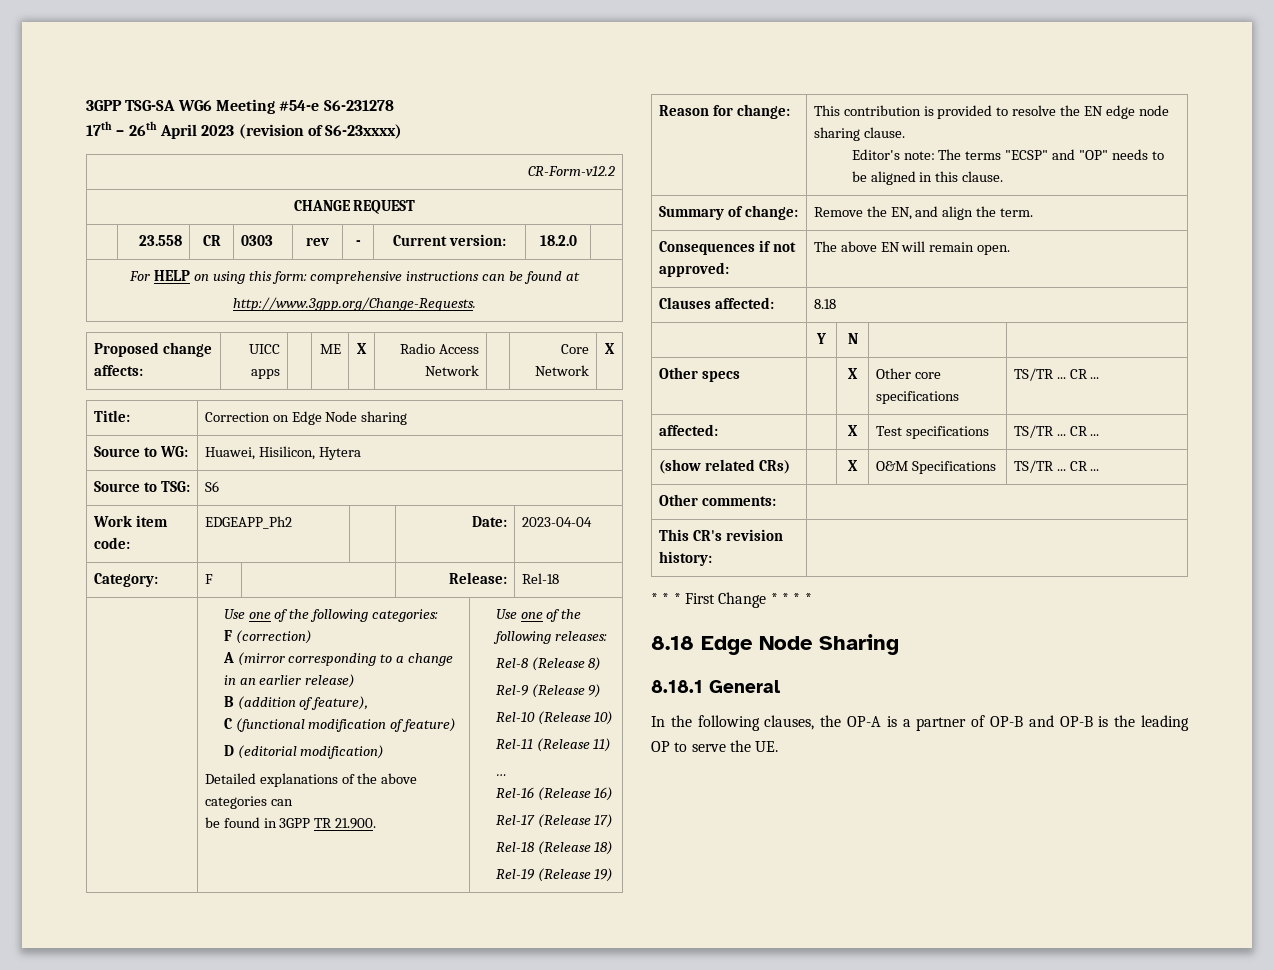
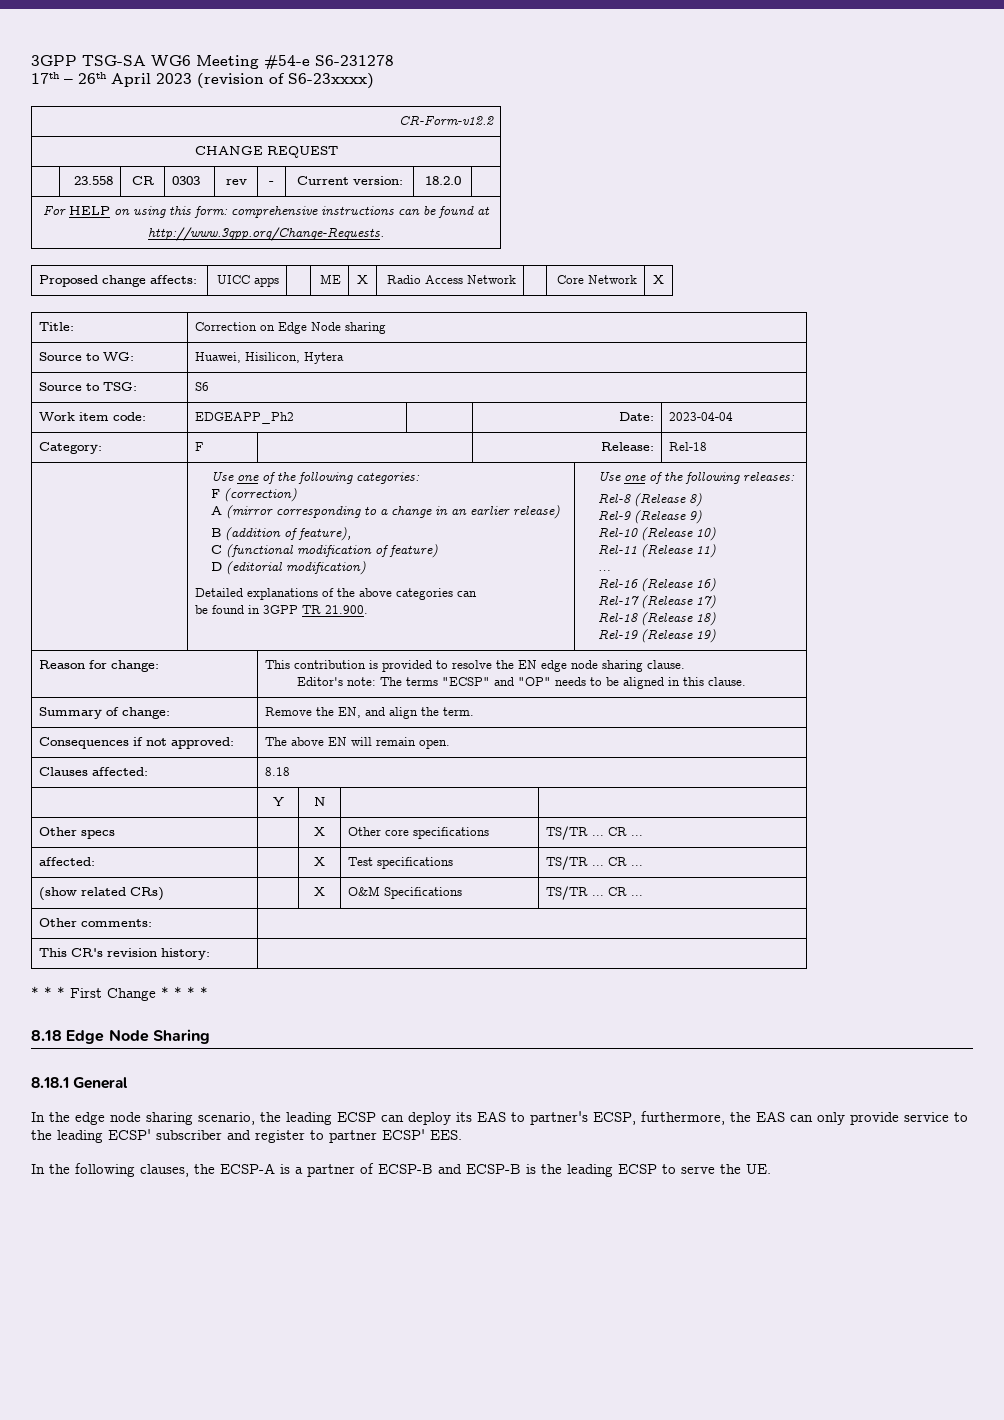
+ In the edge node sharing scenario, the leading ECSP can deploy its EAS to partner's ECSP, furthermore, the EAS can only provide service to the leading ECSP' subscriber and register to partner ECSP' EES.
- In the following clauses, the OP-A is a partner of OP-B and OP-B is the leading OP to serve the UE.
+ In the following clauses, the ECSP-A is a partner of ECSP-B and ECSP-B is the leading ECSP to serve the UE.

